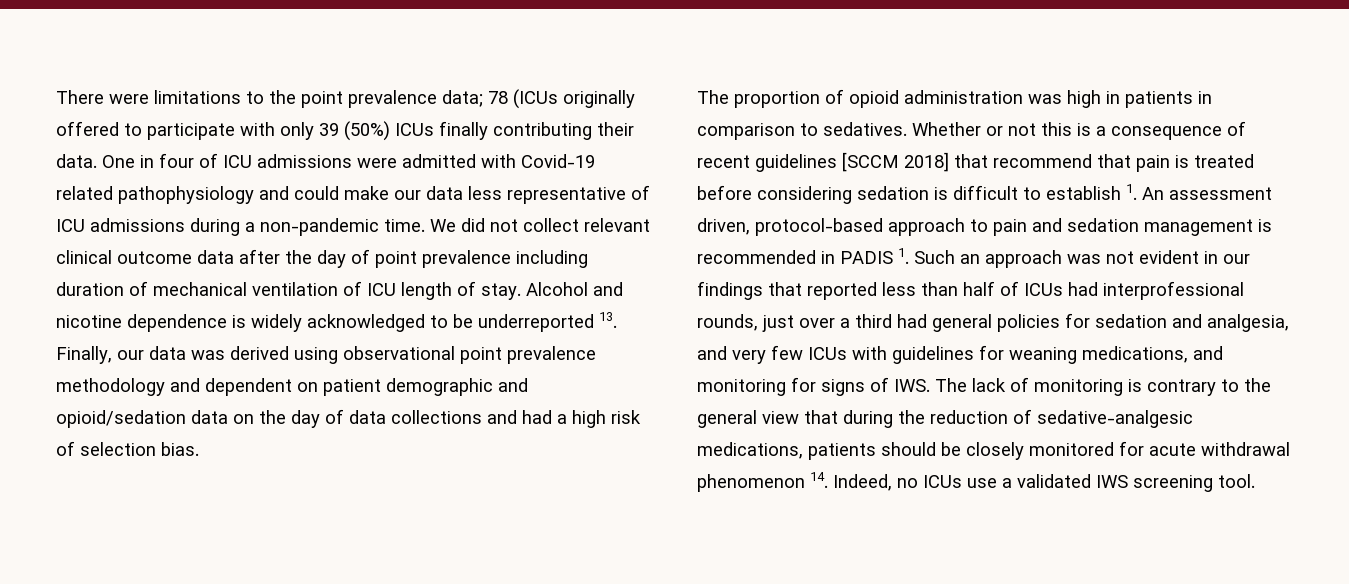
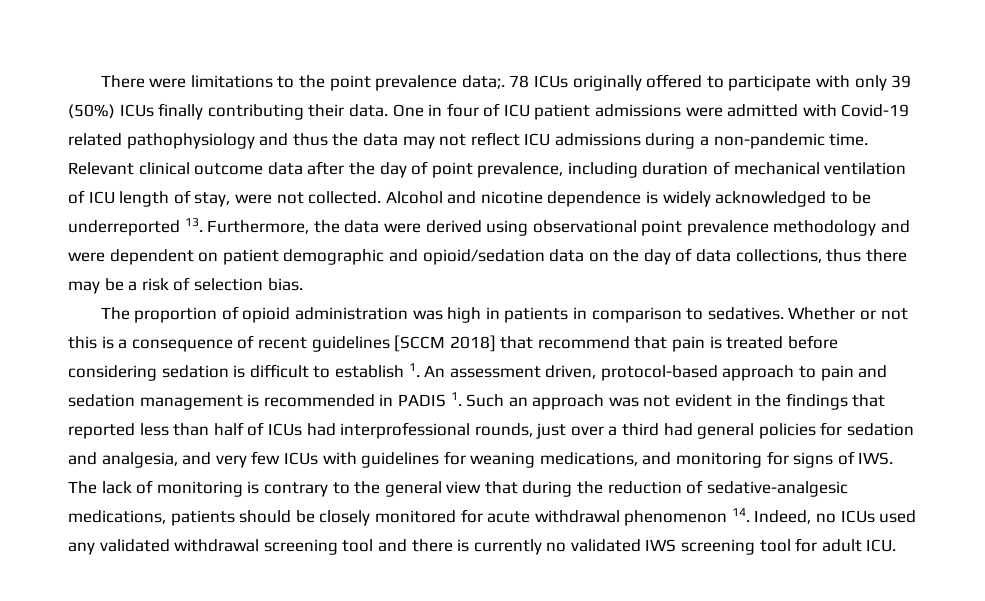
- There were limitations to the point prevalence data; 78 (ICUs originally offered to participate with only 39 (50%) ICUs finally contributing their data.
+ There were limitations to the point prevalence data;. 78 ICUs originally offered to participate with only 39 (50%) ICUs finally contributing their data.
- One in four of ICU admissions were admitted with Covid-19 related pathophysiology and could make our data less representative of ICU admissions during a non-pandemic time.
+ One in four of ICU patient admissions were admitted with Covid-19 related pathophysiology and thus the data may not reflect ICU admissions during a non-pandemic time.
- We did not collect relevant clinical outcome data after the day of point prevalence including duration of mechanical ventilation of ICU length of stay.
+ Relevant clinical outcome data after the day of point prevalence, including duration of mechanical ventilation of ICU length of stay, were not collected.
- Alcohol and nicotine dependence is widely acknowledged to be underreported 13. Finally, our data was derived using observational point prevalence methodology and dependent on patient demographic and opioid/sedation data on the day of data collections and had a high risk of selection bias.
+ Alcohol and nicotine dependence is widely acknowledged to be underreported 13. Furthermore, the data were derived using observational point prevalence methodology and were dependent on patient demographic and opioid/sedation data on the day of data collections, thus there may be a risk of selection bias.
- Whether or not this is a consequence of recent guidelines [SCCM 2018] that recommend that pain is treated before considering sedation is difficult to establish 1. An assessment driven, protocol-based approach to pain and sedation management is recommended in PADIS 1. Such an approach was not evident in our findings that reported less than half of ICUs had interprofessional rounds, just over a third had general policies for sedation and analgesia, and very few ICUs with guidelines for weaning medications, and monitoring for signs of IWS. The lack of monitoring is contrary to the general view that during the reduction of sedative-analgesic medications, patients should be closely monitored for acute withdrawal phenomenon 14. Indeed, no ICUs use a validated IWS screening tool.
+ Whether or not this is a consequence of recent guidelines [SCCM 2018] that recommend that pain is treated before considering sedation is difficult to establish 1. An assessment driven, protocol-based approach to pain and sedation management is recommended in PADIS 1. Such an approach was not evident in the findings that reported less than half of ICUs had interprofessional rounds, just over a third had general policies for sedation and analgesia, and very few ICUs with guidelines for weaning medications, and monitoring for signs of IWS. The lack of monitoring is contrary to the general view that during the reduction of sedative-analgesic medications, patients should be closely monitored for acute withdrawal phenomenon 14. Indeed, no ICUs used any validated withdrawal screening tool and there is currently no validated IWS screening tool for adult ICU.

